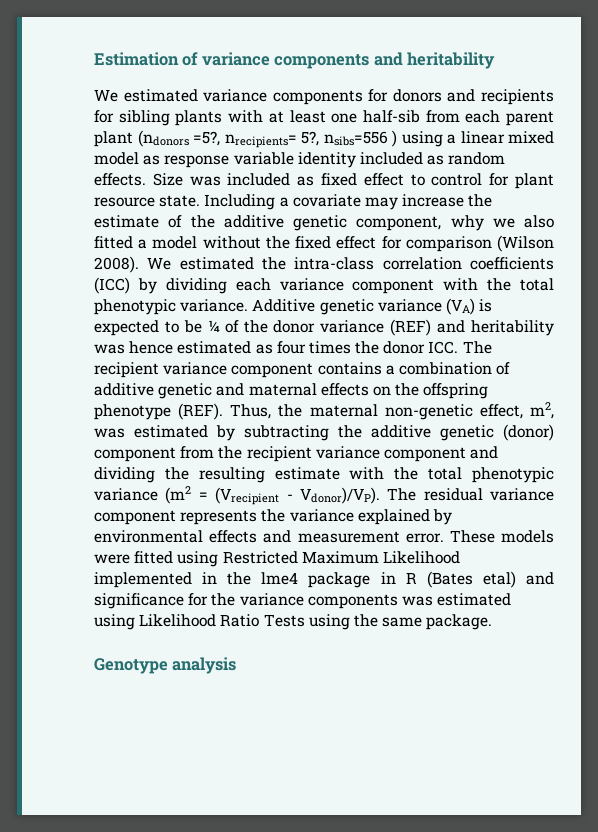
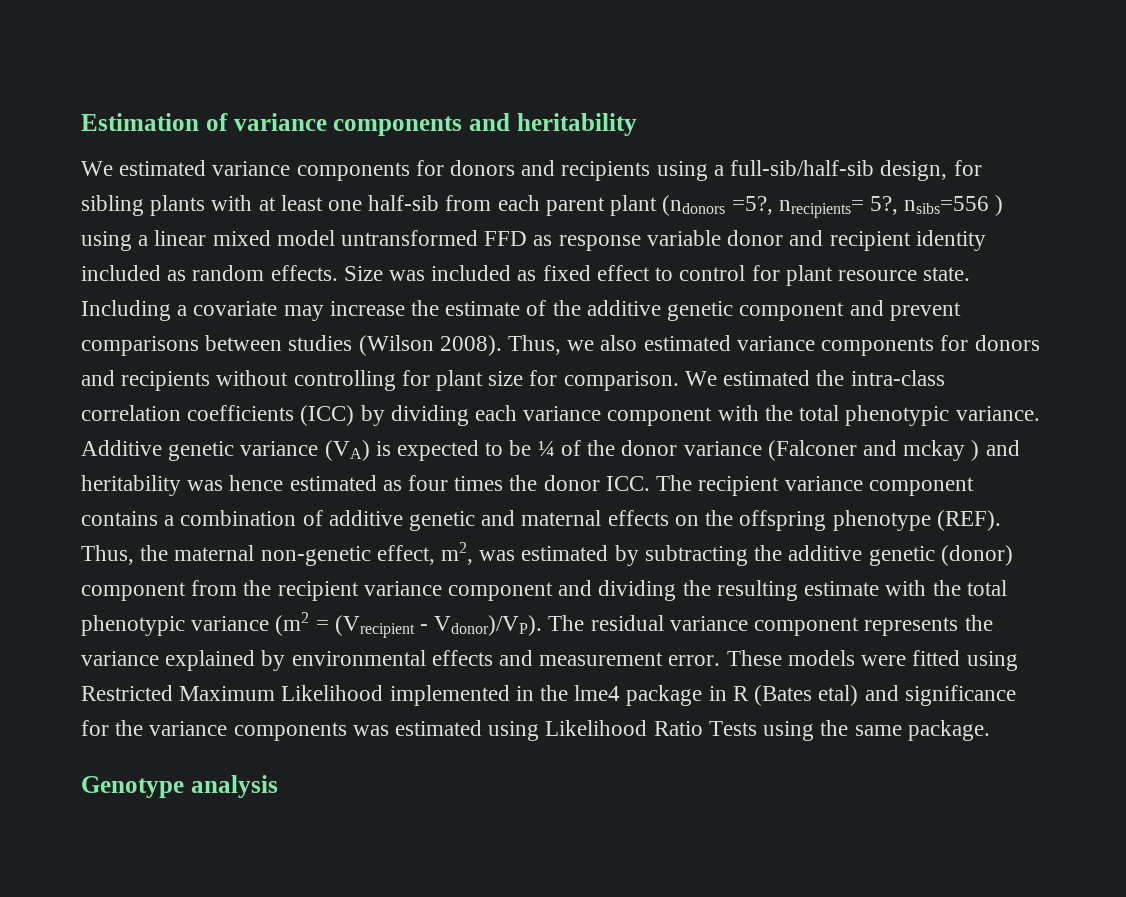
- We estimated variance components for donors and recipients for sibling plants with at least one half-sib from each parent plant (ndonors =5?, nrecipients= 5?, nsibs=556 ) using a linear mixed model as response variable identity included as random effects.
+ We estimated variance components for donors and recipients using a full-sib/half-sib design, for sibling plants with at least one half-sib from each parent plant (ndonors =5?, nrecipients= 5?, nsibs=556 ) using a linear mixed model untransformed FFD as response variable donor and recipient identity included as random effects.
- Including a covariate may increase the estimate of the additive genetic component, why we also fitted a model without the fixed effect for comparison (Wilson 2008).
+ Including a covariate may increase the estimate of the additive genetic component and prevent comparisons between studies (Wilson 2008). Thus, we also estimated variance components for donors and recipients without controlling for plant size for comparison.
- Additive genetic variance (VA) is expected to be ¼ of the donor variance (REF) and heritability was hence estimated as four times the donor ICC. The recipient variance component contains a combination of additive genetic and maternal effects on the offspring phenotype (REF).
+ Additive genetic variance (VA) is expected to be ¼ of the donor variance (Falconer and mckay ) and heritability was hence estimated as four times the donor ICC. The recipient variance component contains a combination of additive genetic and maternal effects on the offspring phenotype (REF).

